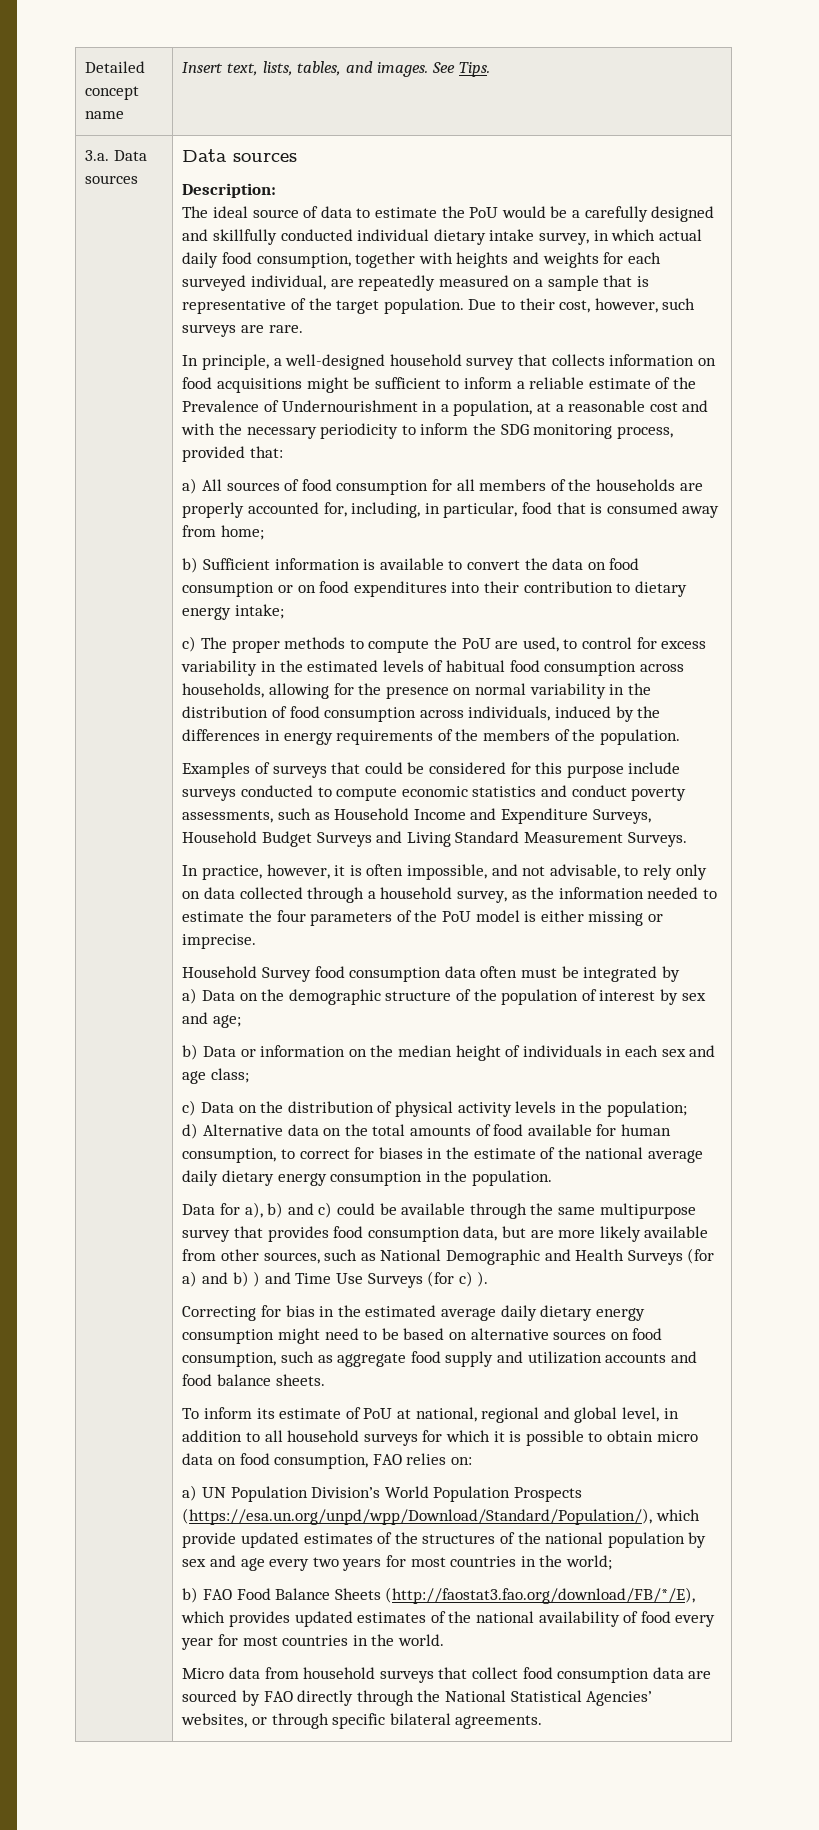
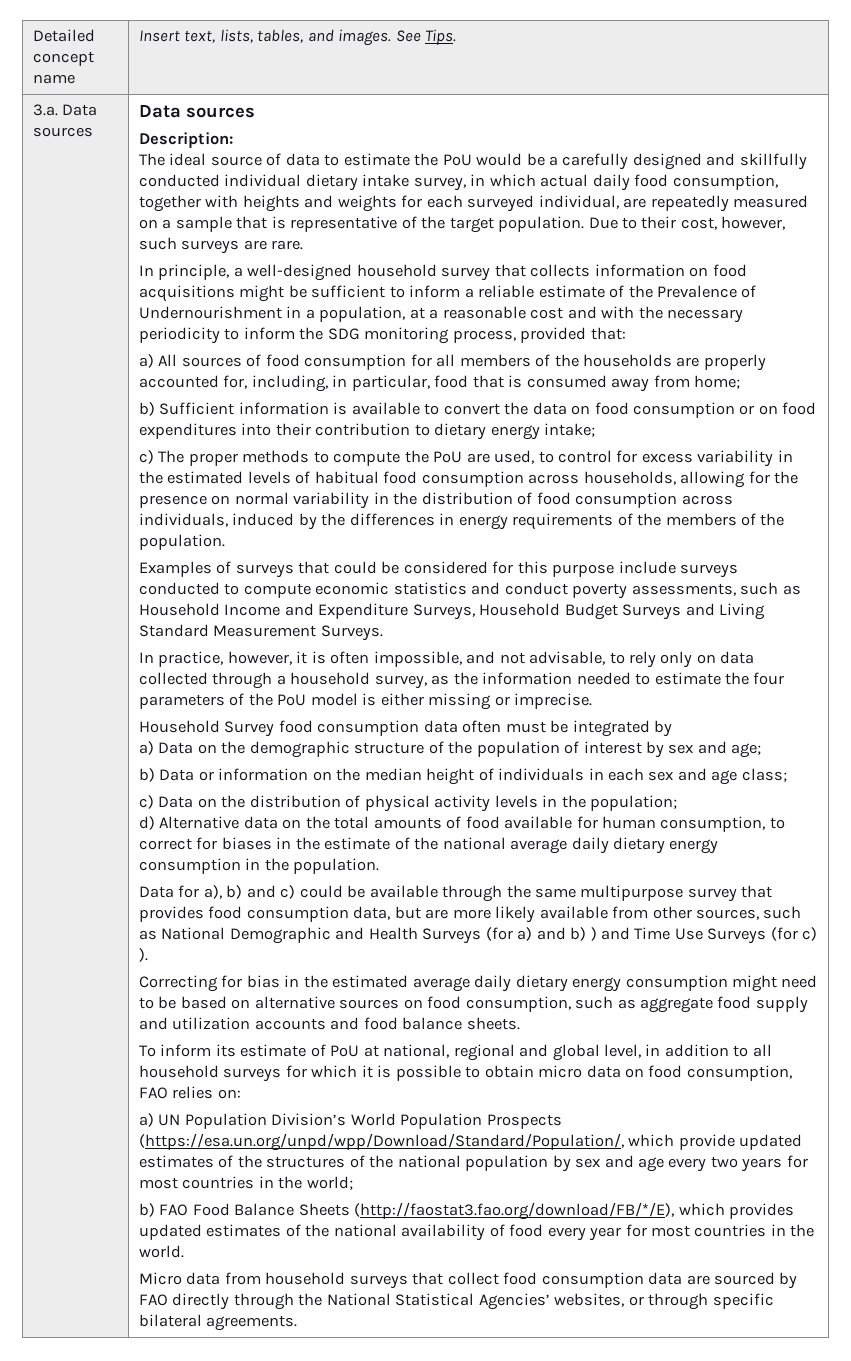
- a) UN Population Division’s World Population Prospects (https://esa.un.org/unpd/wpp/Download/Standard/Population/), which provide updated estimates of the structures of the national population by sex and age every two years for most countries in the world;
+ a) UN Population Division’s World Population Prospects (https://esa.un.org/unpd/wpp/Download/Standard/Population/, which provide updated estimates of the structures of the national population by sex and age every two years for most countries in the world;

